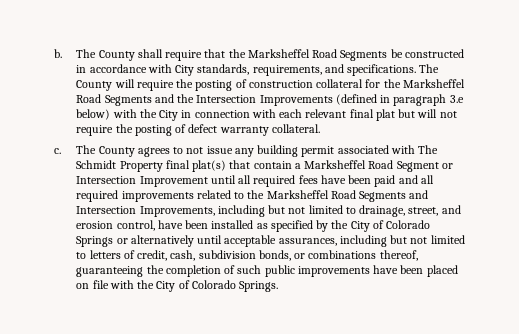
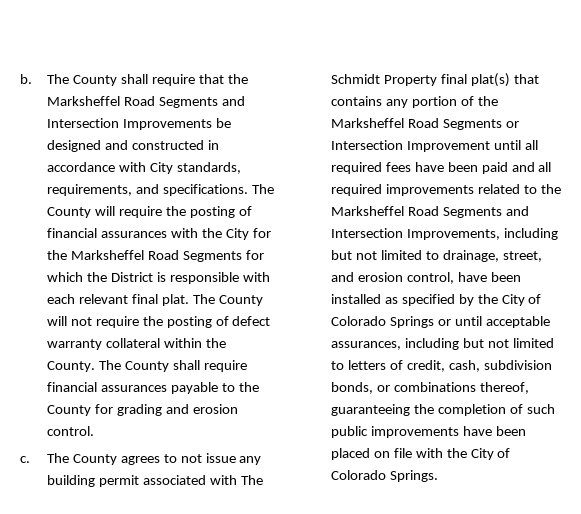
- The County shall require that the Marksheffel Road Segments be constructed in accordance with City standards, requirements, and specifications.
+ The County shall require that the Marksheffel Road Segments and Intersection Improvements be designed and constructed in accordance with City standards, requirements, and specifications.
- The County will require the posting of construction collateral for the Marksheffel Road Segments and the Intersection Improvements (defined in paragraph 3.e below) with the City in connection with each relevant final plat but will not require the posting of defect warranty collateral.
+ The County will require the posting of financial assurances with the City for the Marksheffel Road Segments for which the District is responsible with each relevant final plat. The County will not require the posting of defect warranty collateral within the County. The County shall require financial assurances payable to the County for grading and erosion control.
- The County agrees to not issue any building permit associated with The Schmidt Property final plat(s) that contain a Marksheffel Road Segment or Intersection Improvement until all required fees have been paid and all required improvements related to the Marksheffel Road Segments and Intersection Improvements, including but not limited to drainage, street, and erosion control, have been installed as specified by the City of Colorado Springs or alternatively until acceptable assurances, including but not limited to letters of credit, cash, subdivision bonds, or combinations thereof, guaranteeing the completion of such public improvements have been placed on file with the City of Colorado Springs.
+ The County agrees to not issue any building permit associated with The Schmidt Property final plat(s) that contains any portion of the Marksheffel Road Segments or Intersection Improvement until all required fees have been paid and all required improvements related to the Marksheffel Road Segments and Intersection Improvements, including but not limited to drainage, street, and erosion control, have been installed as specified by the City of Colorado Springs or until acceptable assurances, including but not limited to letters of credit, cash, subdivision bonds, or combinations thereof, guaranteeing the completion of such public improvements have been placed on file with the City of Colorado Springs.

